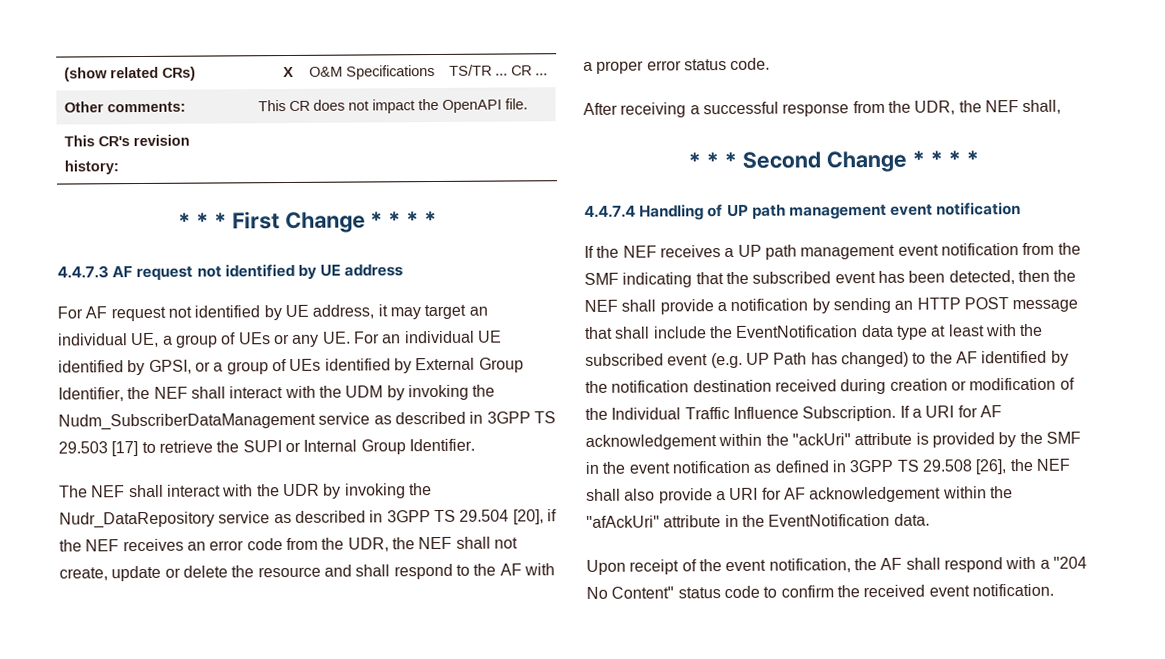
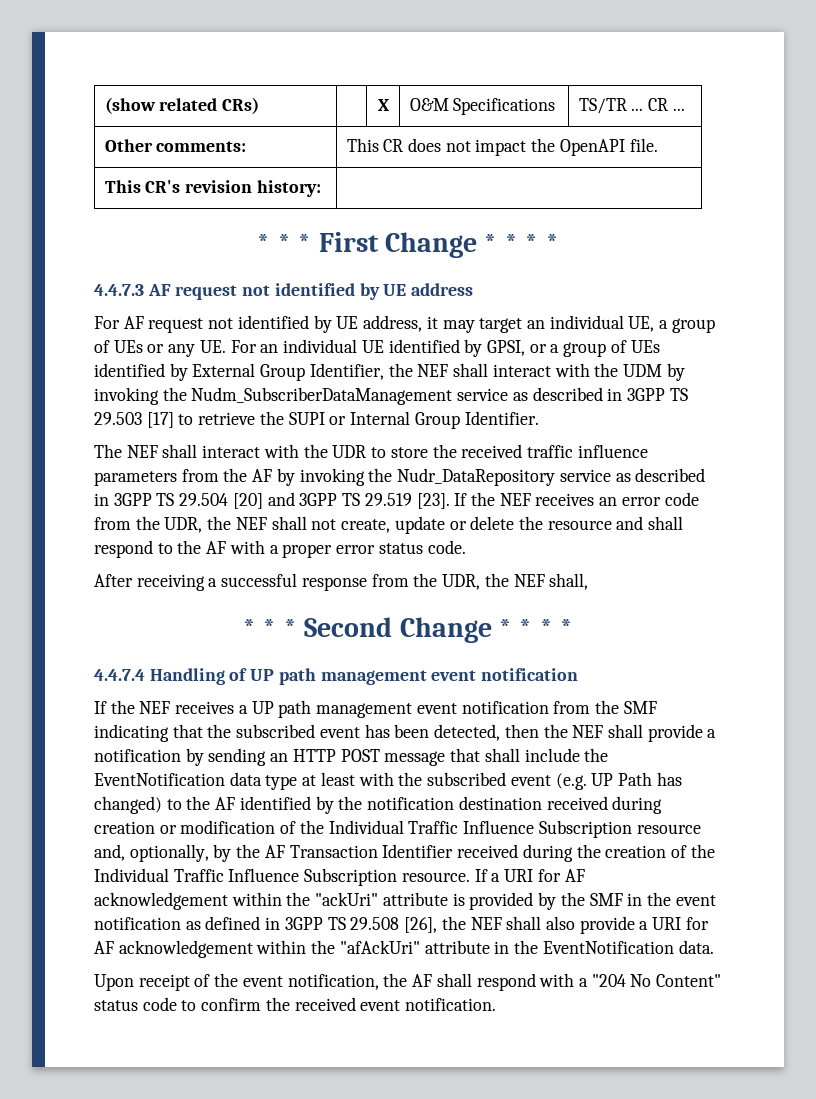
- The NEF shall interact with the UDR by invoking the Nudr_DataRepository service as described in 3GPP TS 29.504 [20], if the NEF receives an error code from the UDR, the NEF shall not create, update or delete the resource and shall respond to the AF with a proper error status code.
+ The NEF shall interact with the UDR to store the received traffic influence parameters from the AF by invoking the Nudr_DataRepository service as described in 3GPP TS 29.504 [20] and 3GPP TS 29.519 [23]. If the NEF receives an error code from the UDR, the NEF shall not create, update or delete the resource and shall respond to the AF with a proper error status code.
- If the NEF receives a UP path management event notification from the SMF indicating that the subscribed event has been detected, then the NEF shall provide a notification by sending an HTTP POST message that shall include the EventNotification data type at least with the subscribed event (e.g. UP Path has changed) to the AF identified by the notification destination received during creation or modification of the Individual Traffic Influence Subscription.
+ If the NEF receives a UP path management event notification from the SMF indicating that the subscribed event has been detected, then the NEF shall provide a notification by sending an HTTP POST message that shall include the EventNotification data type at least with the subscribed event (e.g. UP Path has changed) to the AF identified by the notification destination received during creation or modification of the Individual Traffic Influence Subscription resource and, optionally, by the AF Transaction Identifier received during the creation of the Individual Traffic Influence Subscription resource.

